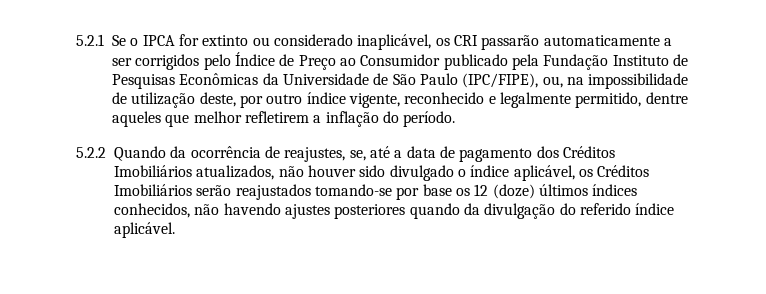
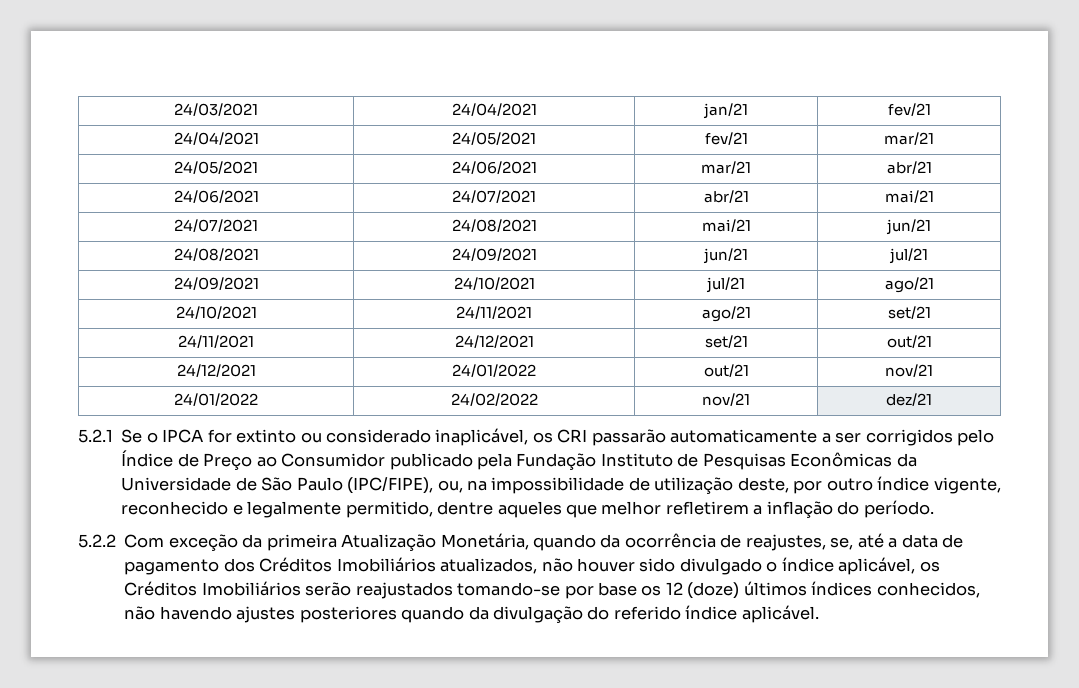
+ 24/03/2021 | 24/04/2021 | jan/21 | fev/21
+ 24/04/2021 | 24/05/2021 | fev/21 | mar/21
+ 24/05/2021 | 24/06/2021 | mar/21 | abr/21
+ 24/06/2021 | 24/07/2021 | abr/21 | mai/21
+ 24/07/2021 | 24/08/2021 | mai/21 | jun/21
+ 24/08/2021 | 24/09/2021 | jun/21 | jul/21
+ 24/09/2021 | 24/10/2021 | jul/21 | ago/21
+ 24/10/2021 | 24/11/2021 | ago/21 | set/21
+ 24/11/2021 | 24/12/2021 | set/21 | out/21
+ 24/12/2021 | 24/01/2022 | out/21 | nov/21
+ 24/01/2022 | 24/02/2022 | nov/21 | dez/21
- 5.2.2 Quando da ocorrência de reajustes, se, até a data de pagamento dos Créditos Imobiliários atualizados, não houver sido divulgado o índice aplicável, os Créditos Imobiliários serão reajustados tomando-se por base os 12 (doze) últimos índices conhecidos, não havendo ajustes posteriores quando da divulgação do referido índice aplicável.
+ 5.2.2 Com exceção da primeira Atualização Monetária, quando da ocorrência de reajustes, se, até a data de pagamento dos Créditos Imobiliários atualizados, não houver sido divulgado o índice aplicável, os Créditos Imobiliários serão reajustados tomando-se por base os 12 (doze) últimos índices conhecidos, não havendo ajustes posteriores quando da divulgação do referido índice aplicável.

